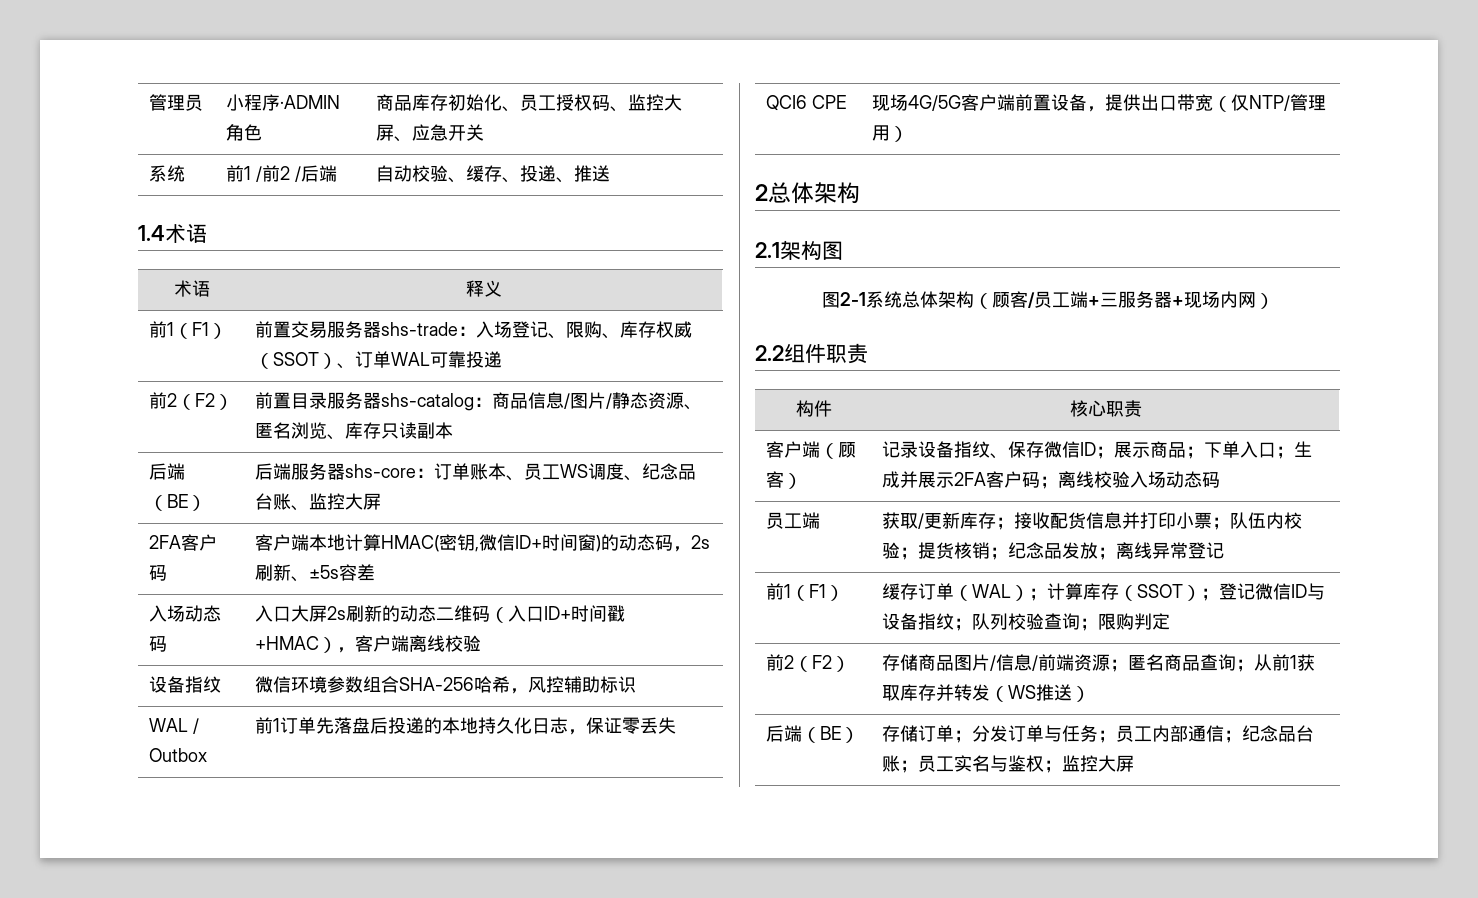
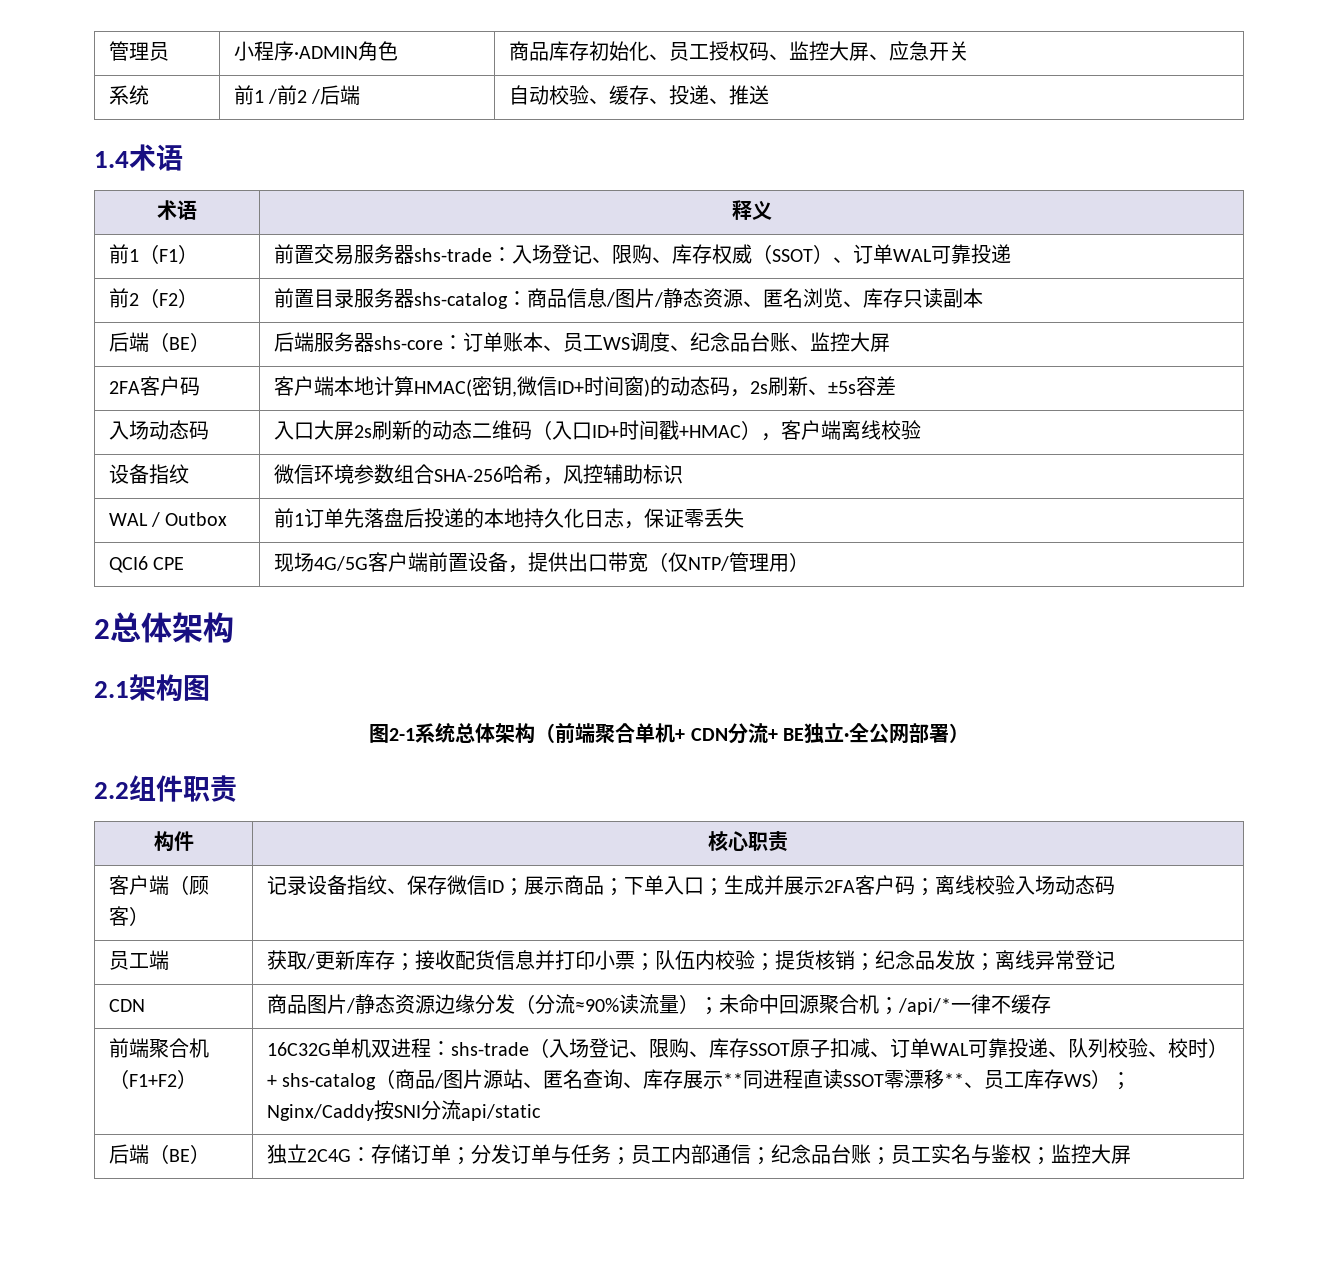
- 图2-1系统总体架构（顾客/员工端+三服务器+现场内网）
+ 图2-1系统总体架构（前端聚合单机+ CDN分流+ BE独立·全公网部署）
- 前1（F1） | 缓存订单（WAL）；计算库存（SSOT）；登记微信ID与设备指纹；队列校验查询；限购判定
- 前2（F2） | 存储商品图片/信息/前端资源；匿名商品查询；从前1获取库存并转发（WS推送）
- 后端（BE） | 存储订单；分发订单与任务；员工内部通信；纪念品台账；员工实名与鉴权；监控大屏
+ CDN | 商品图片/静态资源边缘分发（分流≈90%读流量）；未命中回源聚合机；/api/*一律不缓存
+ 前端聚合机（F1+F2） | 16C32G单机双进程：shs-trade（入场登记、限购、库存SSOT原子扣减、订单WAL可靠投递、队列校验、校时）+ shs-catalog（商品/图片源站、匿名查询、库存展示**同进程直读SSOT零漂移**、员工库存WS）；Nginx/Caddy按SNI分流api/static
+ 后端（BE） | 独立2C4G：存储订单；分发订单与任务；员工内部通信；纪念品台账；员工实名与鉴权；监控大屏

